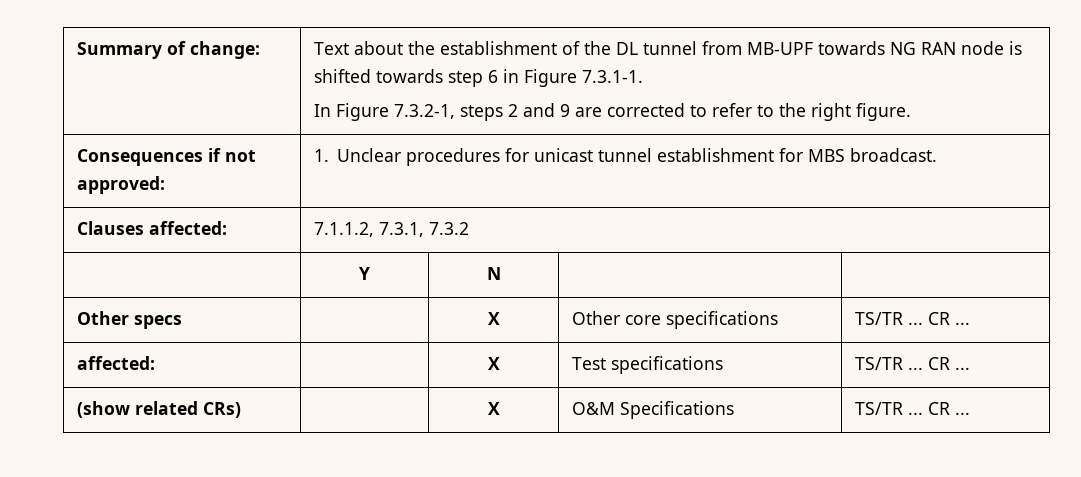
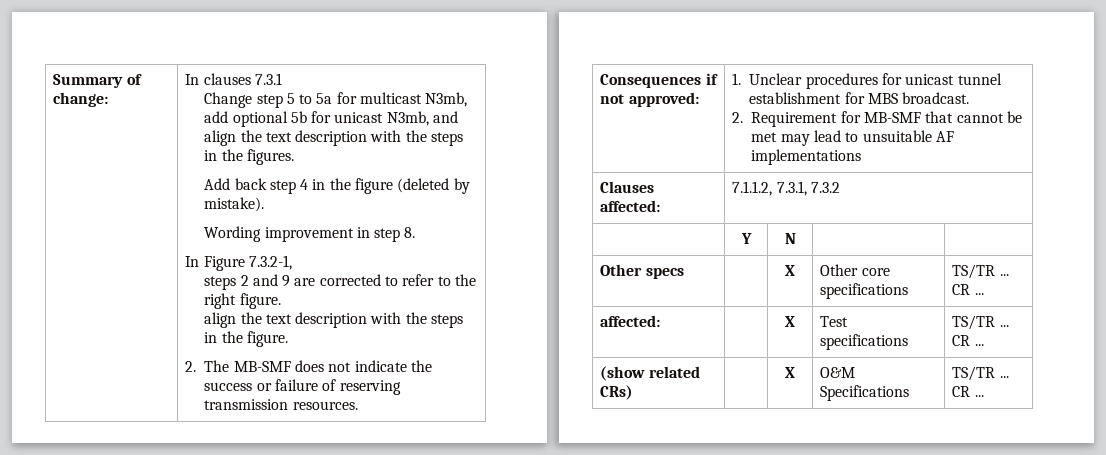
- Text about the establishment of the DL tunnel from MB-UPF towards NG RAN node is shifted towards step 6 in Figure 7.3.1-1.
+ In clauses 7.3.1
+ Change step 5 to 5a for multicast N3mb, add optional 5b for unicast N3mb, and align the text description with the steps in the figures.
+ Add back step 4 in the figure (deleted by mistake).
+ Wording improvement in step 8.
- In Figure 7.3.2-1, steps 2 and 9 are corrected to refer to the right figure.
+ In Figure 7.3.2-1,
+ steps 2 and 9 are corrected to refer to the right figure.
+ align the text description with the steps in the figure.
+ 2. The MB-SMF does not indicate the success or failure of reserving transmission resources.
  Consequences if not approved: | 1. Unclear procedures for unicast tunnel establishment for MBS broadcast.
+ 2. Requirement for MB-SMF that cannot be met may lead to unsuitable AF implementations

